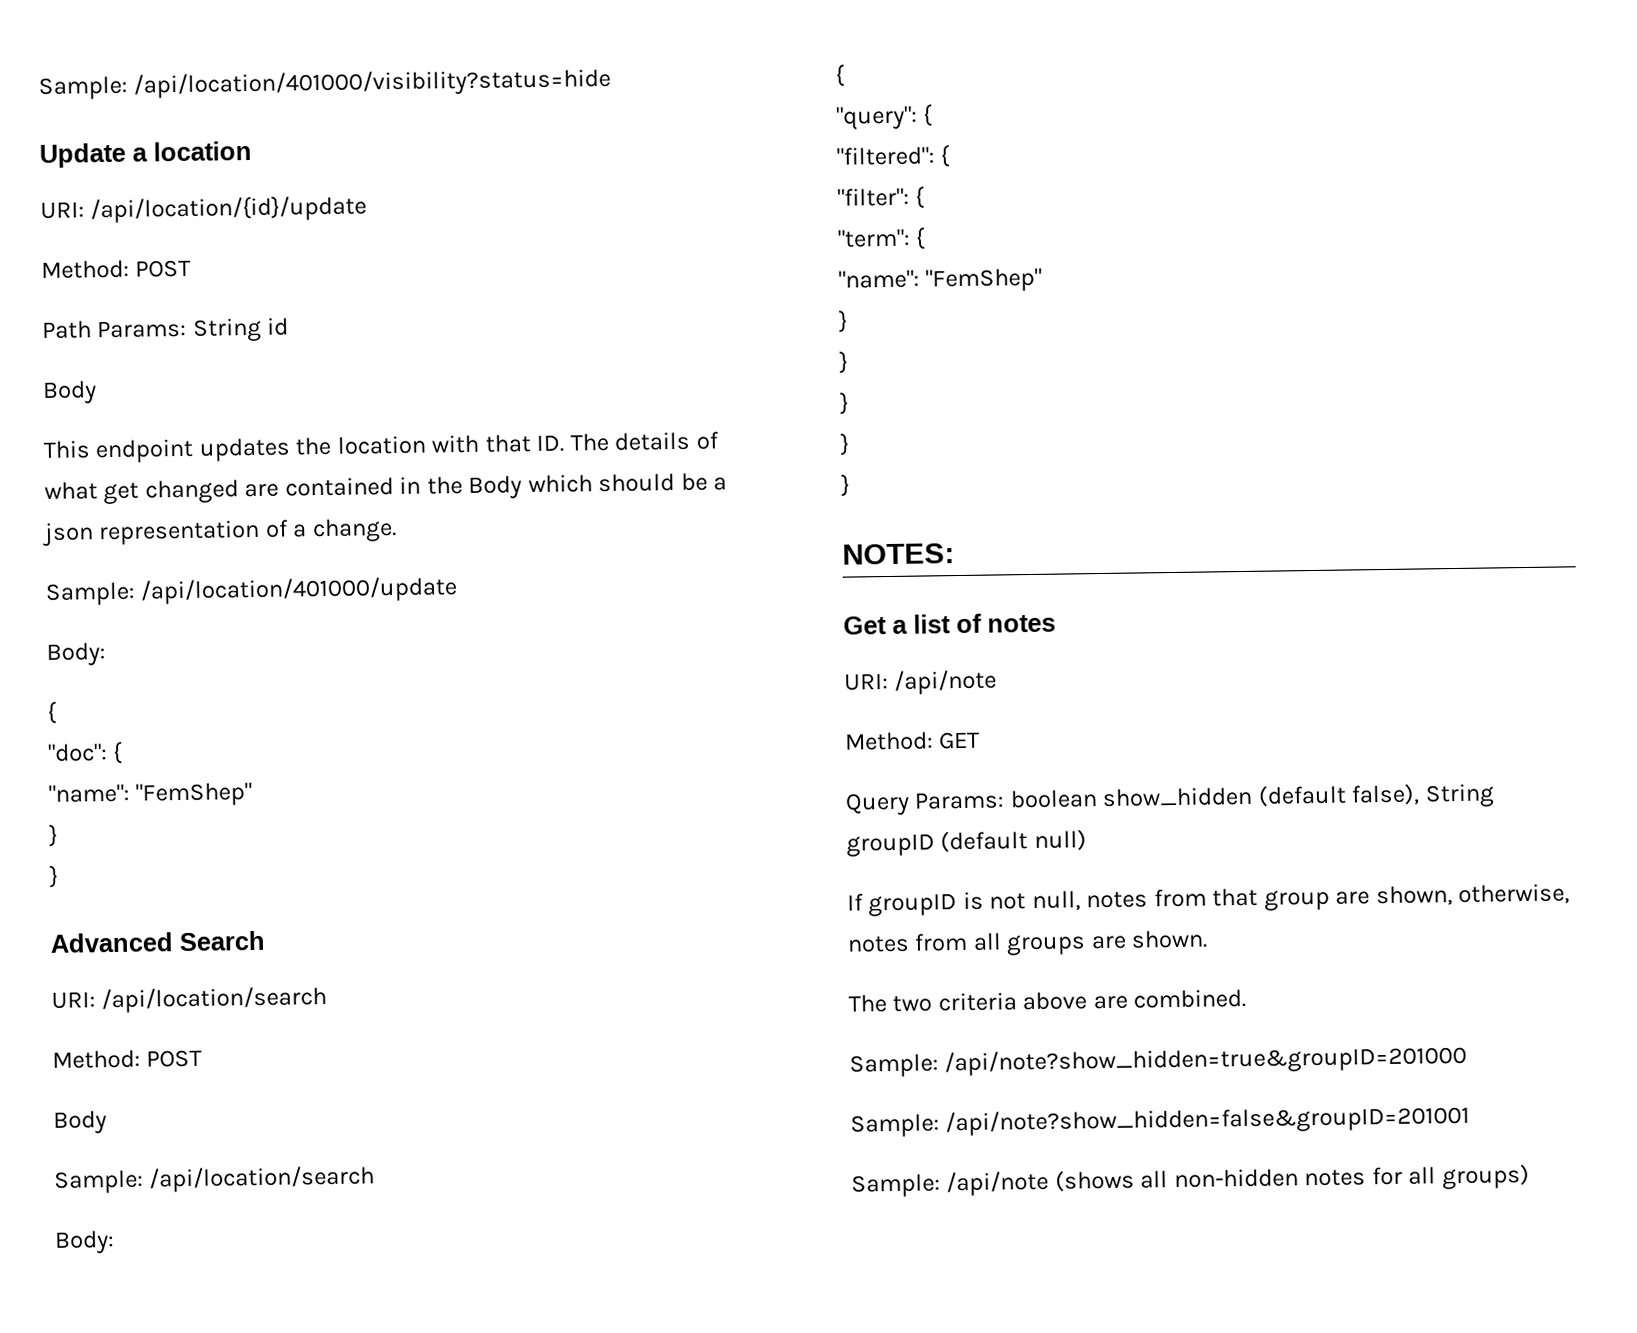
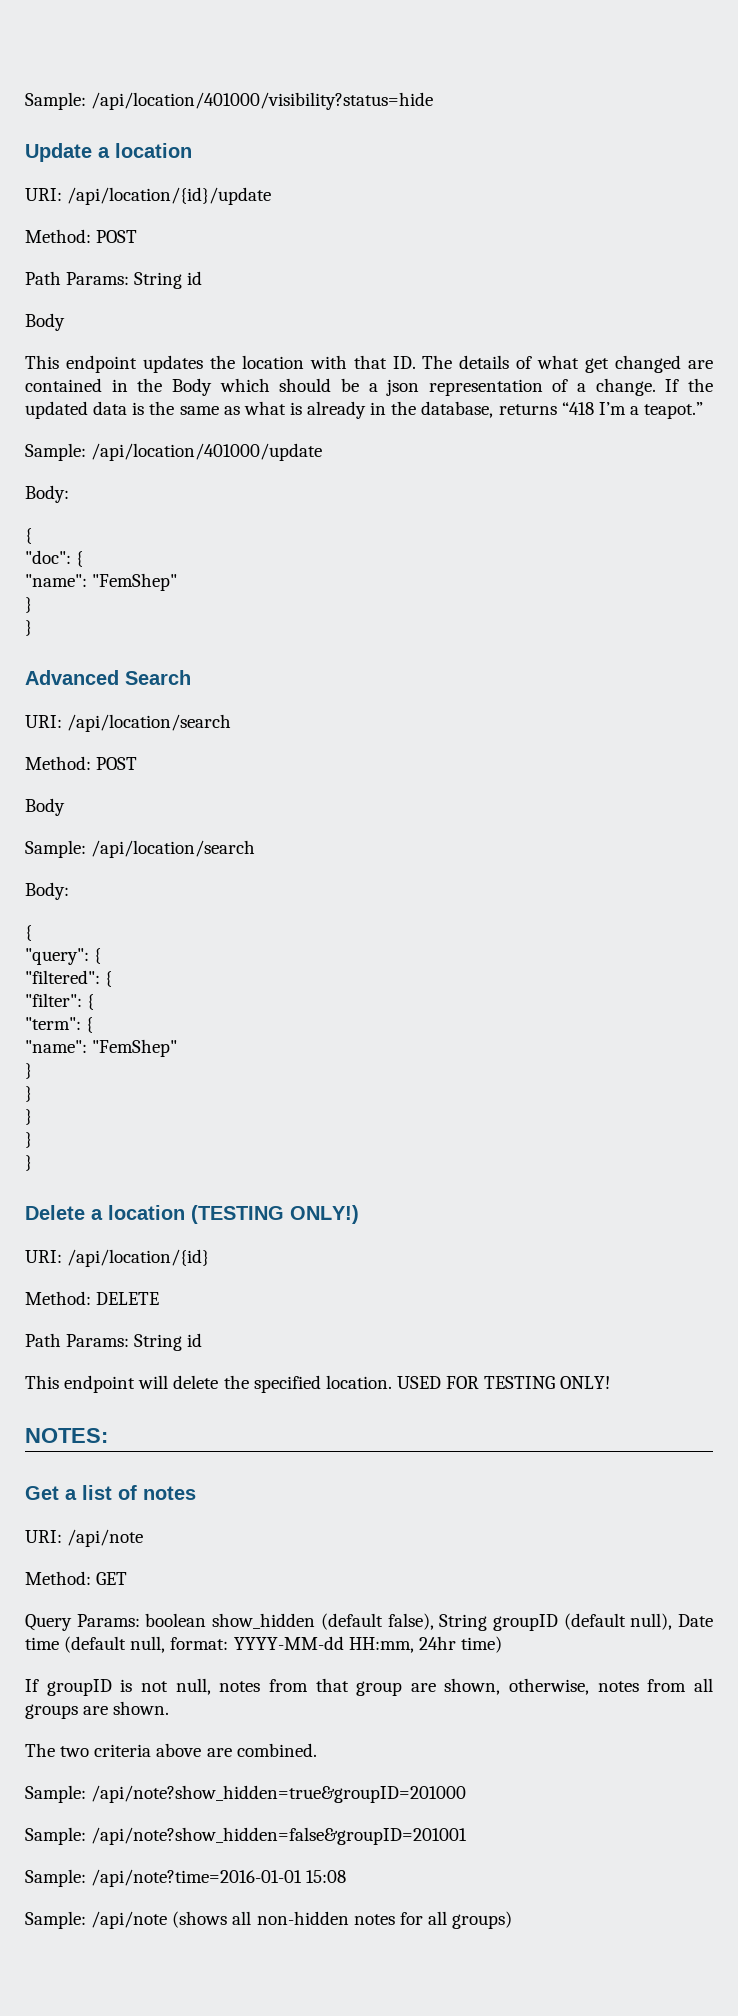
+ If the updated data is the same as what is already in the database, returns “418 I’m a teapot.”
+ Delete a location (TESTING ONLY!)
+ URI: /api/location/{id}
+ Method: DELETE
+ Path Params: String id
+ This endpoint will delete the specified location. USED FOR TESTING ONLY!
- Query Params: boolean show_hidden (default false), String groupID (default null)
+ Query Params: boolean show_hidden (default false), String groupID (default null), Date time (default null, format: YYYY-MM-dd HH:mm, 24hr time)
+ Sample: /api/note?time=2016-01-01 15:08

